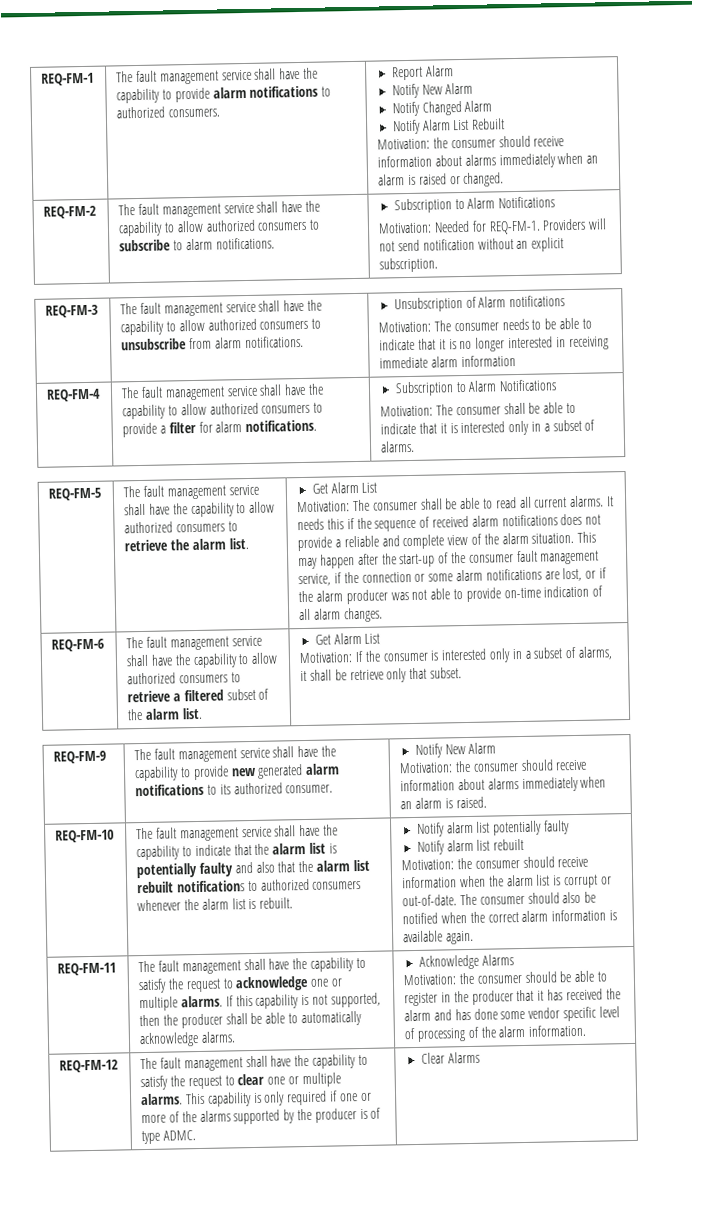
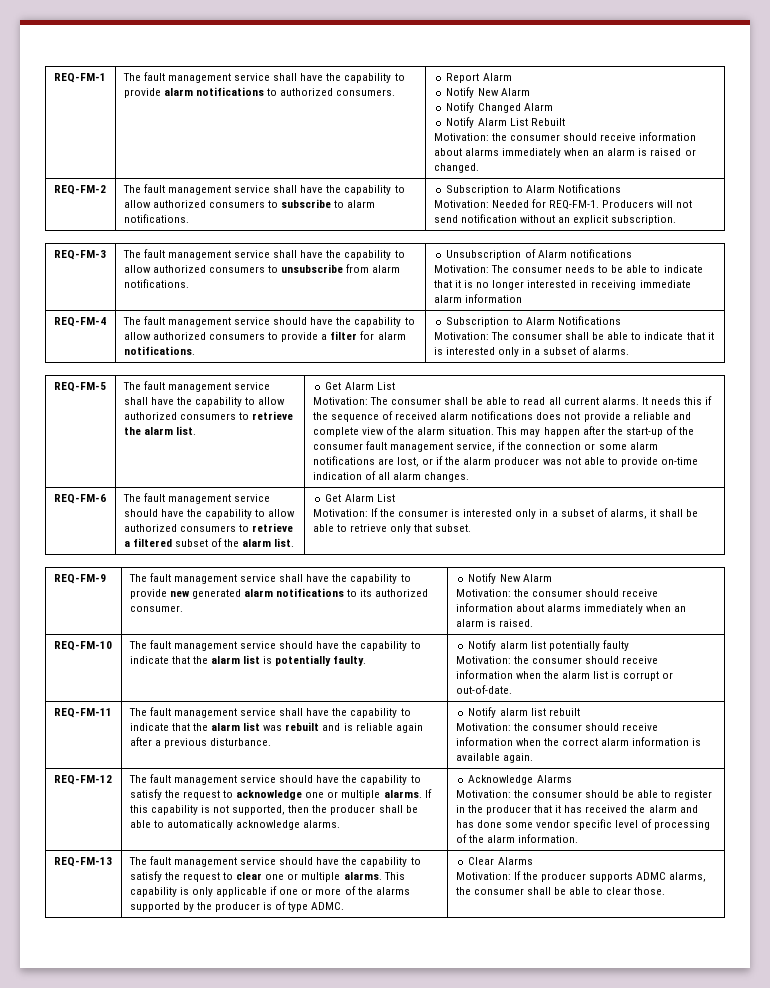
  REQ-FM-2 | The fault management service shall have the capability to allow authorized consumers to subscribe to alarm notifications. | Subscription to Alarm Notifications
- Motivation: Needed for REQ-FM-1. Providers will not send notification without an explicit subscription.
+ Motivation: Needed for REQ-FM-1. Producers will not send notification without an explicit subscription.
- The fault management service shall have the capability to allow authorized consumers to provide a filter for alarm notifications.
+ The fault management service should have the capability to allow authorized consumers to provide a filter for alarm notifications.
- The fault management service shall have the capability to allow authorized consumers to retrieve a filtered subset of the alarm list.
+ The fault management service should have the capability to allow authorized consumers to retrieve a filtered subset of the alarm list.
- Motivation: If the consumer is interested only in a subset of alarms, it shall be retrieve only that subset.
+ Motivation: If the consumer is interested only in a subset of alarms, it shall be able to retrieve only that subset.
- The fault management service shall have the capability to indicate that the alarm list is potentially faulty and also that the alarm list rebuilt notifications to authorized consumers whenever the alarm list is rebuilt.
+ The fault management service should have the capability to indicate that the alarm list is potentially faulty.
- Notify alarm list rebuilt
- Motivation: the consumer should receive information when the alarm list is corrupt or out-of-date. The consumer should also be notified when the correct alarm information is available again.
+ Motivation: the consumer should receive information when the alarm list is corrupt or out-of-date.
+ REQ-FM-11 | The fault management service shall have the capability to indicate that the alarm list was rebuilt and is reliable again after a previous disturbance. | Notify alarm list rebuilt
+ Motivation: the consumer should receive information when the correct alarm information is available again.
- REQ-FM-11 | The fault management shall have the capability to satisfy the request to acknowledge one or multiple alarms.
+ REQ-FM-12 | The fault management service should have the capability to satisfy the request to acknowledge one or multiple alarms.
- REQ-FM-12 | The fault management shall have the capability to satisfy the request to clear one or multiple alarms.
+ REQ-FM-13 | The fault management service should have the capability to satisfy the request to clear one or multiple alarms.
- This capability is only required if one or more of the alarms supported by the producer is of type ADMC.
+ This capability is only applicable if one or more of the alarms supported by the producer is of type ADMC.
+ Motivation: If the producer supports ADMC alarms, the consumer shall be able to clear those.

